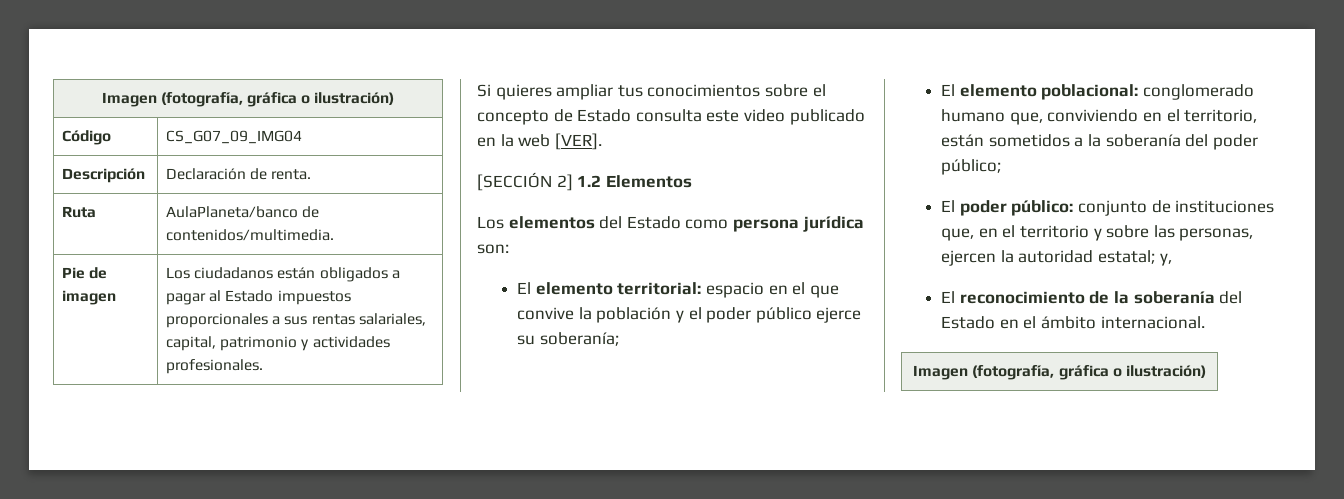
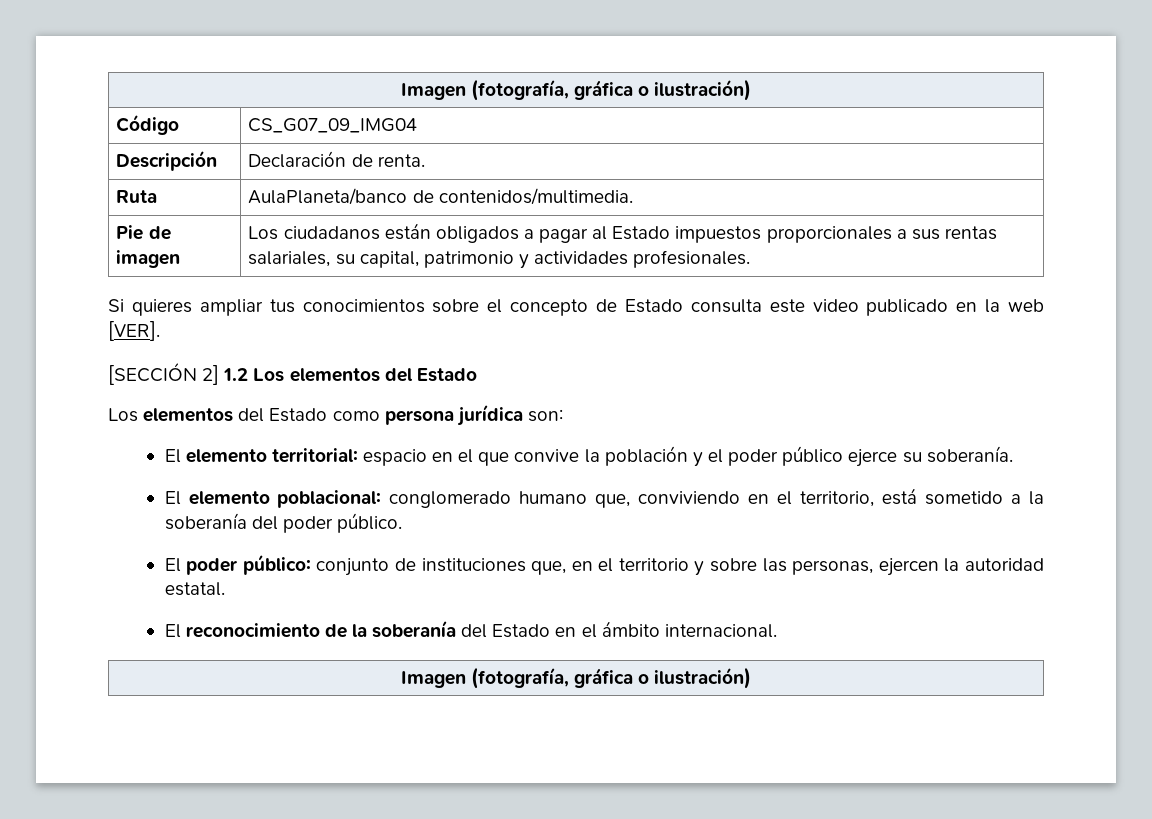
- Pie de imagen | Los ciudadanos están obligados a pagar al Estado impuestos proporcionales a sus rentas salariales, capital, patrimonio y actividades profesionales.
+ Pie de imagen | Los ciudadanos están obligados a pagar al Estado impuestos proporcionales a sus rentas salariales, su capital, patrimonio y actividades profesionales.
- [SECCIÓN 2] 1.2 Elementos
+ [SECCIÓN 2] 1.2 Los elementos del Estado
- El elemento territorial: espacio en el que convive la población y el poder público ejerce su soberanía;
+ El elemento territorial: espacio en el que convive la población y el poder público ejerce su soberanía.
- El elemento poblacional: conglomerado humano que, conviviendo en el territorio, están sometidos a la soberanía del poder público;
+ El elemento poblacional: conglomerado humano que, conviviendo en el territorio, está sometido a la soberanía del poder público.
- El poder público: conjunto de instituciones que, en el territorio y sobre las personas, ejercen la autoridad estatal; y,
+ El poder público: conjunto de instituciones que, en el territorio y sobre las personas, ejercen la autoridad estatal.

